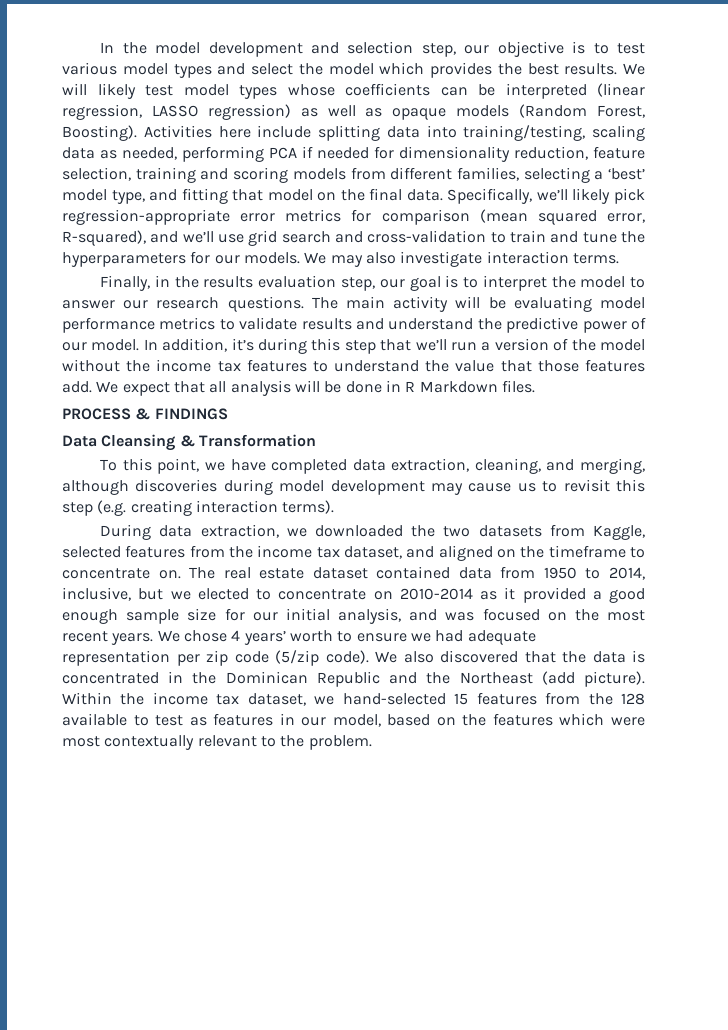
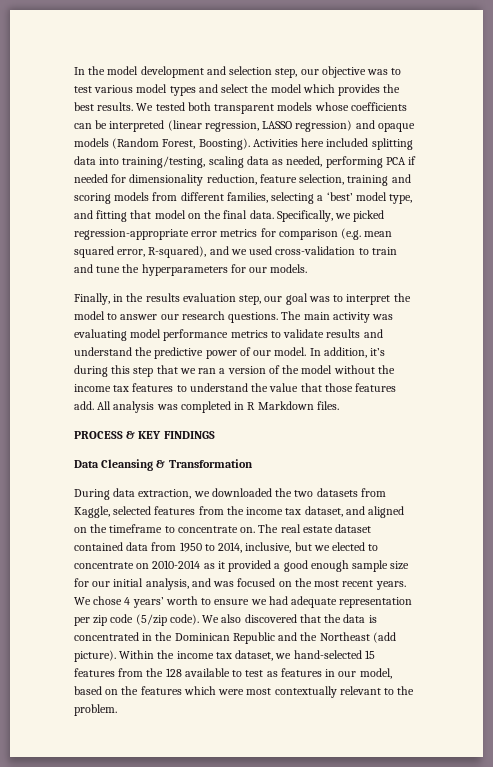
- In the model development and selection step, our objective is to test various model types and select the model which provides the best results.
+ In the model development and selection step, our objective was to test various model types and select the model which provides the best results.
- We will likely test model types whose coefficients can be interpreted (linear regression, LASSO regression) as well as opaque models (Random Forest, Boosting).
+ We tested both transparent models whose coefficients can be interpreted (linear regression, LASSO regression) and opaque models (Random Forest, Boosting).
- Activities here include splitting data into training/testing, scaling data as needed, performing PCA if needed for dimensionality reduction, feature selection, training and scoring models from different families, selecting a ‘best’ model type, and fitting that model on the final data.
+ Activities here included splitting data into training/testing, scaling data as needed, performing PCA if needed for dimensionality reduction, feature selection, training and scoring models from different families, selecting a ‘best’ model type, and fitting that model on the final data.
- Specifically, we’ll likely pick regression-appropriate error metrics for comparison (mean squared error, R-squared), and we’ll use grid search and cross-validation to train and tune the hyperparameters for our models. We may also investigate interaction terms.
+ Specifically, we picked regression-appropriate error metrics for comparison (e.g. mean squared error, R-squared), and we used cross-validation to train and tune the hyperparameters for our models.
- Finally, in the results evaluation step, our goal is to interpret the model to answer our research questions.
+ Finally, in the results evaluation step, our goal was to interpret the model to answer our research questions.
- The main activity will be evaluating model performance metrics to validate results and understand the predictive power of our model.
+ The main activity was evaluating model performance metrics to validate results and understand the predictive power of our model.
- In addition, it’s during this step that we’ll run a version of the model without the income tax features to understand the value that those features add.
+ In addition, it’s during this step that we ran a version of the model without the income tax features to understand the value that those features add.
- We expect that all analysis will be done in R Markdown files.
+ All analysis was completed in R Markdown files.
- PROCESS & FINDINGS
+ PROCESS & KEY FINDINGS
- To this point, we have completed data extraction, cleaning, and merging, although discoveries during model development may cause us to revisit this step (e.g. creating interaction terms).

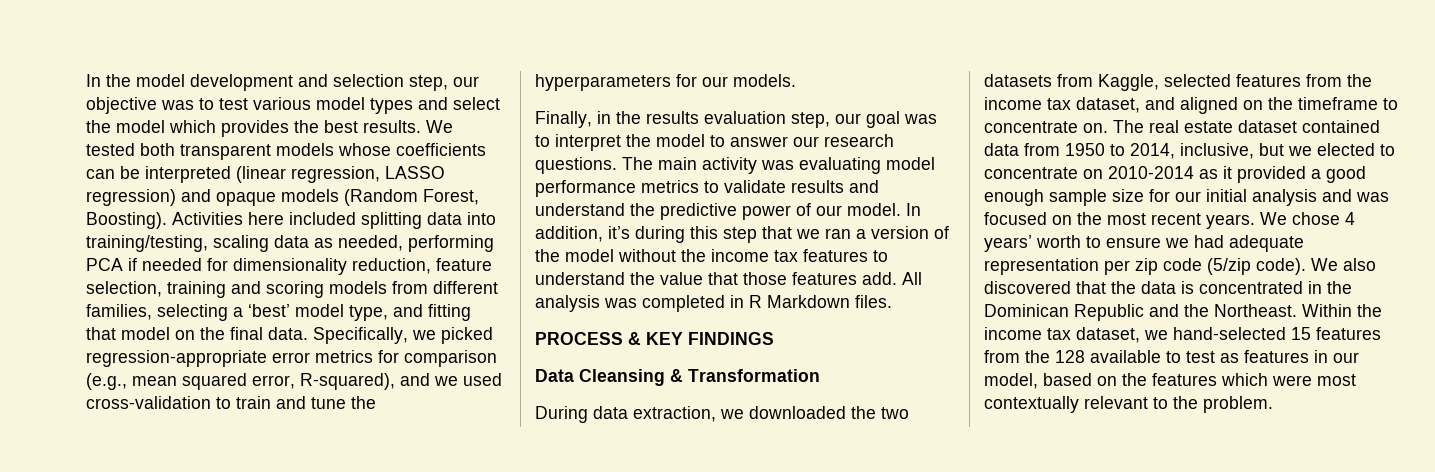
- Specifically, we picked regression-appropriate error metrics for comparison (e.g. mean squared error, R-squared), and we used cross-validation to train and tune the hyperparameters for our models.
+ Specifically, we picked regression-appropriate error metrics for comparison (e.g., mean squared error, R-squared), and we used cross-validation to train and tune the hyperparameters for our models.
- The real estate dataset contained data from 1950 to 2014, inclusive, but we elected to concentrate on 2010-2014 as it provided a good enough sample size for our initial analysis, and was focused on the most recent years.
+ The real estate dataset contained data from 1950 to 2014, inclusive, but we elected to concentrate on 2010-2014 as it provided a good enough sample size for our initial analysis and was focused on the most recent years.
- We also discovered that the data is concentrated in the Dominican Republic and the Northeast (add picture).
+ We also discovered that the data is concentrated in the Dominican Republic and the Northeast.

